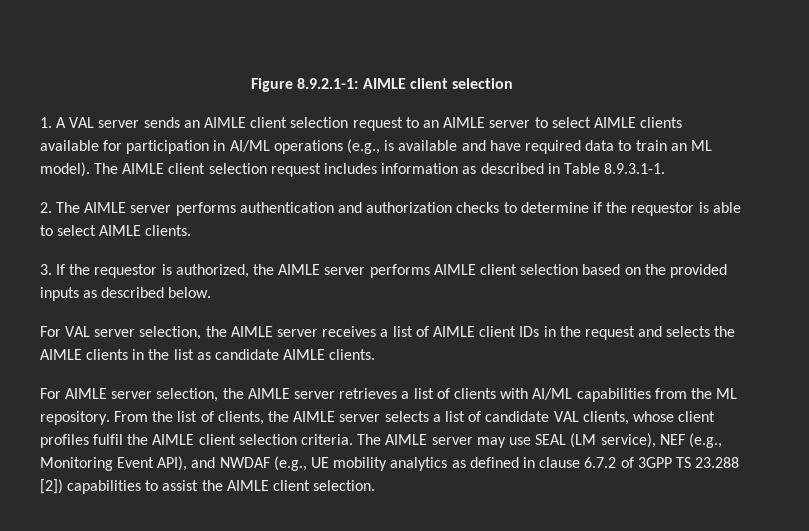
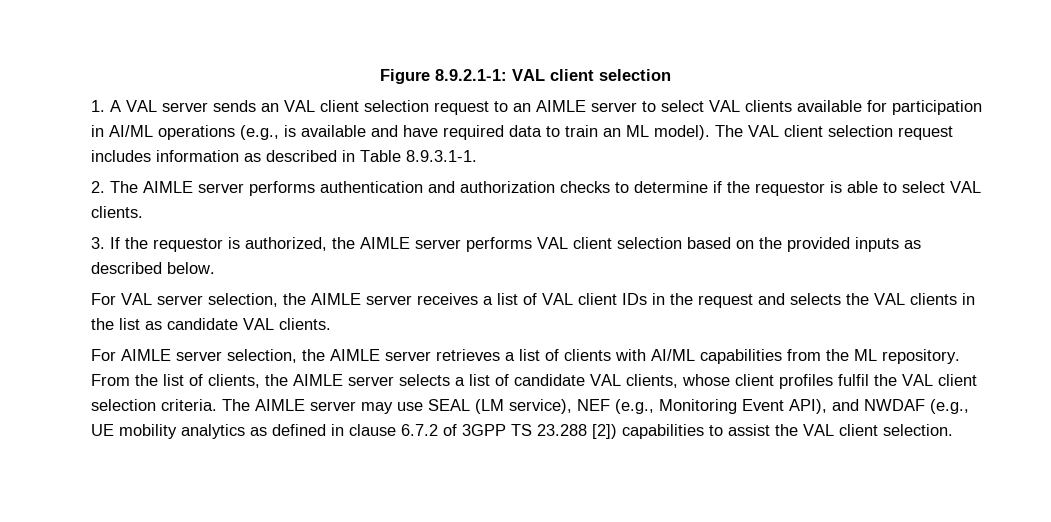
- Figure 8.9.2.1-1: AIMLE client selection
+ Figure 8.9.2.1-1: VAL client selection
- 1. A VAL server sends an AIMLE client selection request to an AIMLE server to select AIMLE clients available for participation in AI/ML operations (e.g., is available and have required data to train an ML model).
+ 1. A VAL server sends an VAL client selection request to an AIMLE server to select VAL clients available for participation in AI/ML operations (e.g., is available and have required data to train an ML model).
- The AIMLE client selection request includes information as described in Table 8.9.3.1-1.
+ The VAL client selection request includes information as described in Table 8.9.3.1-1.
- 2. The AIMLE server performs authentication and authorization checks to determine if the requestor is able to select AIMLE clients.
+ 2. The AIMLE server performs authentication and authorization checks to determine if the requestor is able to select VAL clients.
- 3. If the requestor is authorized, the AIMLE server performs AIMLE client selection based on the provided inputs as described below.
+ 3. If the requestor is authorized, the AIMLE server performs VAL client selection based on the provided inputs as described below.
- For VAL server selection, the AIMLE server receives a list of AIMLE client IDs in the request and selects the AIMLE clients in the list as candidate AIMLE clients.
+ For VAL server selection, the AIMLE server receives a list of VAL client IDs in the request and selects the VAL clients in the list as candidate VAL clients.
- From the list of clients, the AIMLE server selects a list of candidate VAL clients, whose client profiles fulfil the AIMLE client selection criteria.
+ From the list of clients, the AIMLE server selects a list of candidate VAL clients, whose client profiles fulfil the VAL client selection criteria.
- The AIMLE server may use SEAL (LM service), NEF (e.g., Monitoring Event API), and NWDAF (e.g., UE mobility analytics as defined in clause 6.7.2 of 3GPP TS 23.288 [2]) capabilities to assist the AIMLE client selection.
+ The AIMLE server may use SEAL (LM service), NEF (e.g., Monitoring Event API), and NWDAF (e.g., UE mobility analytics as defined in clause 6.7.2 of 3GPP TS 23.288 [2]) capabilities to assist the VAL client selection.

